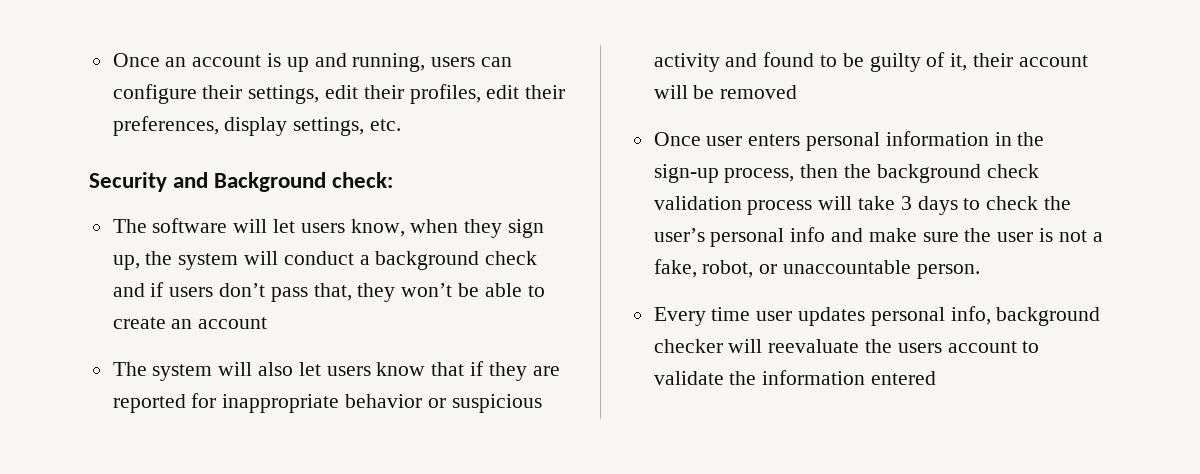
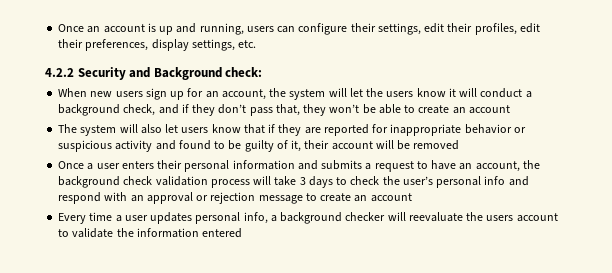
- Security and Background check:
+ 4.2.2 Security and Background check:
- The software will let users know, when they sign up, the system will conduct a background check and if users don’t pass that, they won’t be able to create an account
+ When new users sign up for an account, the system will let the users know it will conduct a background check, and if they don’t pass that, they won’t be able to create an account
- Once user enters personal information in the sign-up process, then the background check validation process will take 3 days to check the user’s personal info and make sure the user is not a fake, robot, or unaccountable person.
+ Once a user enters their personal information and submits a request to have an account, the background check validation process will take 3 days to check the user’s personal info and respond with an approval or rejection message to create an account
- Every time user updates personal info, background checker will reevaluate the users account to validate the information entered
+ Every time a user updates personal info, a background checker will reevaluate the users account to validate the information entered

